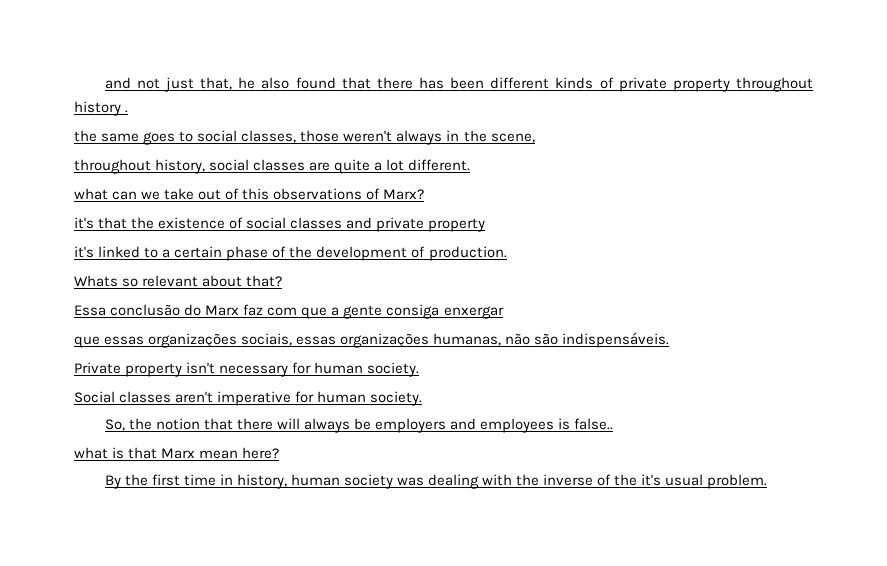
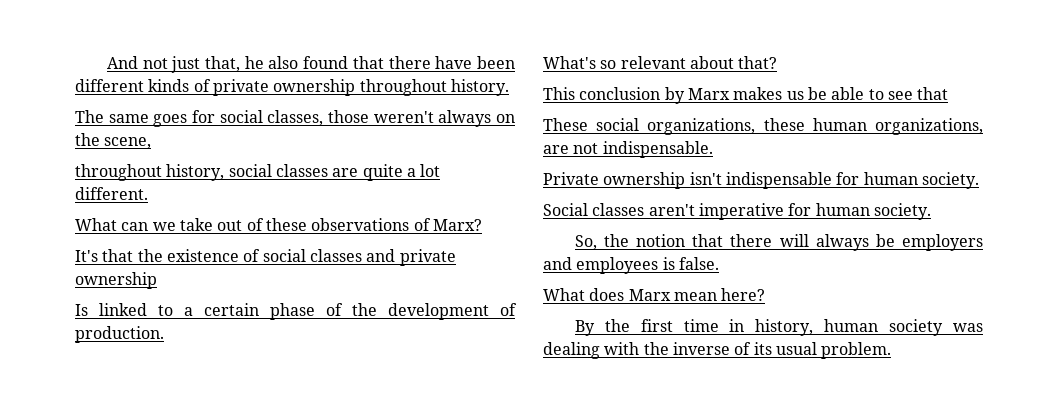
- and not just that, he also found that there has been different kinds of private property throughout history .
- the same goes to social classes, those weren't always in the scene,
+ And not just that, he also found that there have been different kinds of private ownership throughout history.
+ The same goes for social classes, those weren't always on the scene,
- what can we take out of this observations of Marx?
+ What can we take out of these observations of Marx?
- it's that the existence of social classes and private property
- it's linked to a certain phase of the development of production.
+ It's that the existence of social classes and private ownership
+ Is linked to a certain phase of the development of production.
- Whats so relevant about that?
+ What's so relevant about that?
- Essa conclusão do Marx faz com que a gente consiga enxergar
- que essas organizações sociais, essas organizações humanas, não são indispensáveis.
- Private property isn't necessary for human society.
+ This conclusion by Marx makes us be able to see that
+ These social organizations, these human organizations, are not indispensable.
+ Private ownership isn't indispensable for human society.
- So, the notion that there will always be employers and employees is false..
- what is that Marx mean here?
+ So, the notion that there will always be employers and employees is false.
+ What does Marx mean here?
- By the first time in history, human society was dealing with the inverse of the it's usual problem.
+ By the first time in history, human society was dealing with the inverse of its usual problem.

